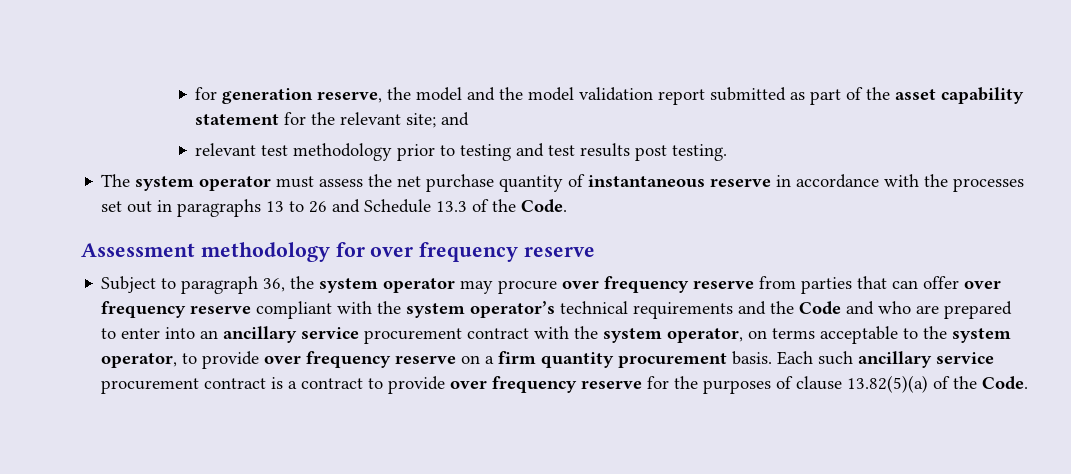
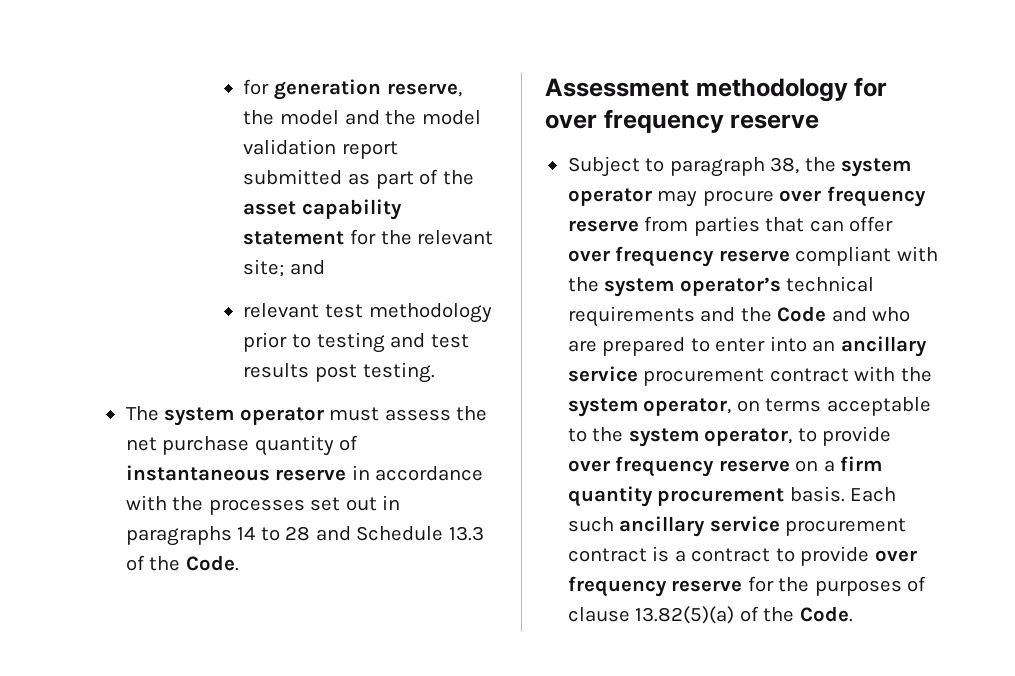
- The system operator must assess the net purchase quantity of instantaneous reserve in accordance with the processes set out in paragraphs 13 to 26 and Schedule 13.3 of the Code.
+ The system operator must assess the net purchase quantity of instantaneous reserve in accordance with the processes set out in paragraphs 14 to 28 and Schedule 13.3 of the Code.
- Subject to paragraph 36, the system operator may procure over frequency reserve from parties that can offer over frequency reserve compliant with the system operator’s technical requirements and the Code and who are prepared to enter into an ancillary service procurement contract with the system operator, on terms acceptable to the system operator, to provide over frequency reserve on a firm quantity procurement basis.
+ Subject to paragraph 38, the system operator may procure over frequency reserve from parties that can offer over frequency reserve compliant with the system operator’s technical requirements and the Code and who are prepared to enter into an ancillary service procurement contract with the system operator, on terms acceptable to the system operator, to provide over frequency reserve on a firm quantity procurement basis.

